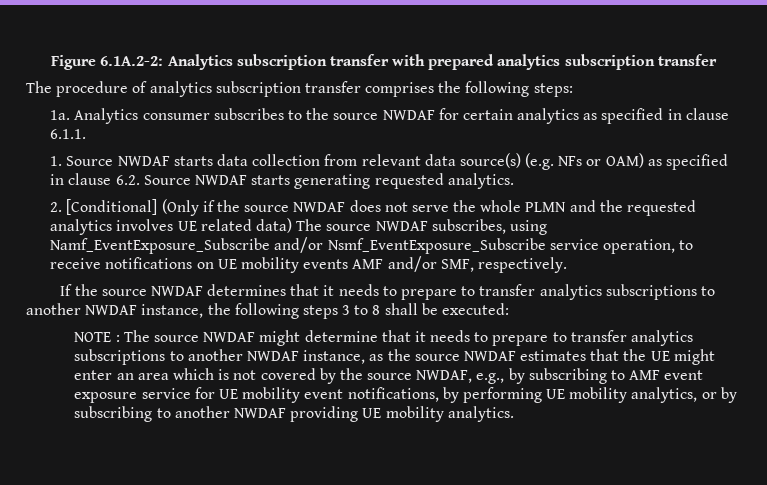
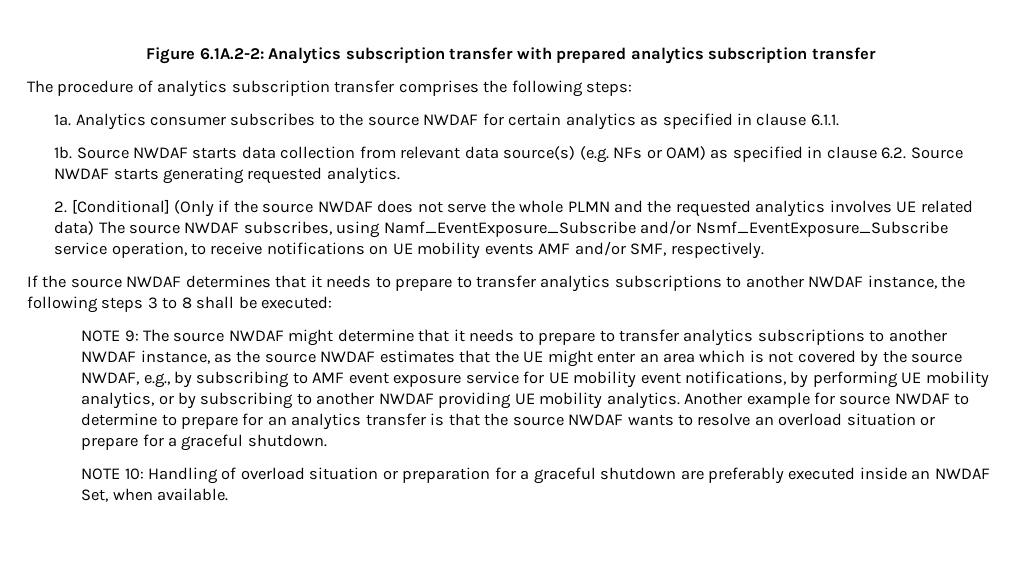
- 1. Source NWDAF starts data collection from relevant data source(s) (e.g. NFs or OAM) as specified in clause 6.2. Source NWDAF starts generating requested analytics.
+ 1b. Source NWDAF starts data collection from relevant data source(s) (e.g. NFs or OAM) as specified in clause 6.2. Source NWDAF starts generating requested analytics.
- NOTE :
+ NOTE 9:
+ Another example for source NWDAF to determine to prepare for an analytics transfer is that the source NWDAF wants to resolve an overload situation or prepare for a graceful shutdown.
+ NOTE 10: Handling of overload situation or preparation for a graceful shutdown are preferably executed inside an NWDAF Set, when available.

